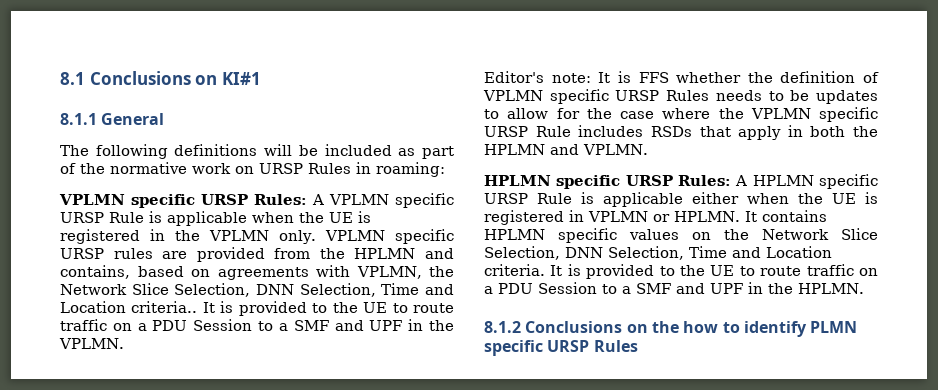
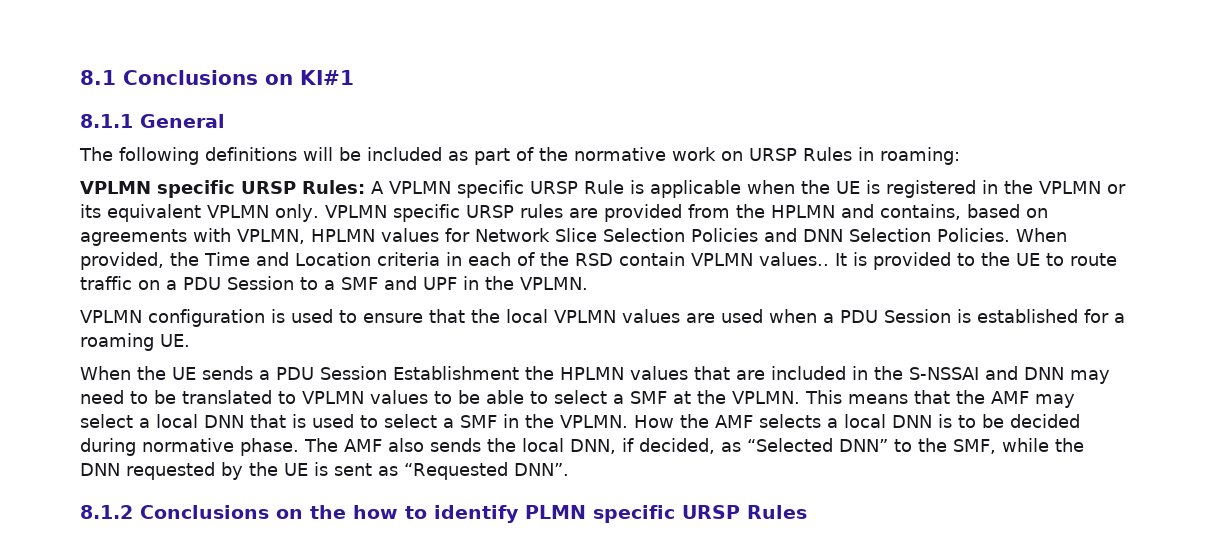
- VPLMN specific URSP Rules: A VPLMN specific URSP Rule is applicable when the UE is registered in the VPLMN only.
+ VPLMN specific URSP Rules: A VPLMN specific URSP Rule is applicable when the UE is registered in the VPLMN or its equivalent VPLMN only.
- VPLMN specific URSP rules are provided from the HPLMN and contains, based on agreements with VPLMN, the Network Slice Selection, DNN Selection, Time and Location criteria..
+ VPLMN specific URSP rules are provided from the HPLMN and contains, based on agreements with VPLMN, HPLMN values for Network Slice Selection Policies and DNN Selection Policies. When provided, the Time and Location criteria in each of the RSD contain VPLMN values..
- Editor's note: It is FFS whether the definition of VPLMN specific URSP Rules needs to be updates to allow for the case where the VPLMN specific URSP Rule includes RSDs that apply in both the HPLMN and VPLMN.
- HPLMN specific URSP Rules: A HPLMN specific URSP Rule is applicable either when the UE is registered in VPLMN or HPLMN. It contains HPLMN specific values on the Network Slice Selection, DNN Selection, Time and Location criteria. It is provided to the UE to route traffic on a PDU Session to a SMF and UPF in the HPLMN.
+ VPLMN configuration is used to ensure that the local VPLMN values are used when a PDU Session is established for a roaming UE.
+ When the UE sends a PDU Session Establishment the HPLMN values that are included in the S-NSSAI and DNN may need to be translated to VPLMN values to be able to select a SMF at the VPLMN. This means that the AMF may select a local DNN that is used to select a SMF in the VPLMN. How the AMF selects a local DNN is to be decided during normative phase. The AMF also sends the local DNN, if decided, as “Selected DNN” to the SMF, while the DNN requested by the UE is sent as “Requested DNN”.

